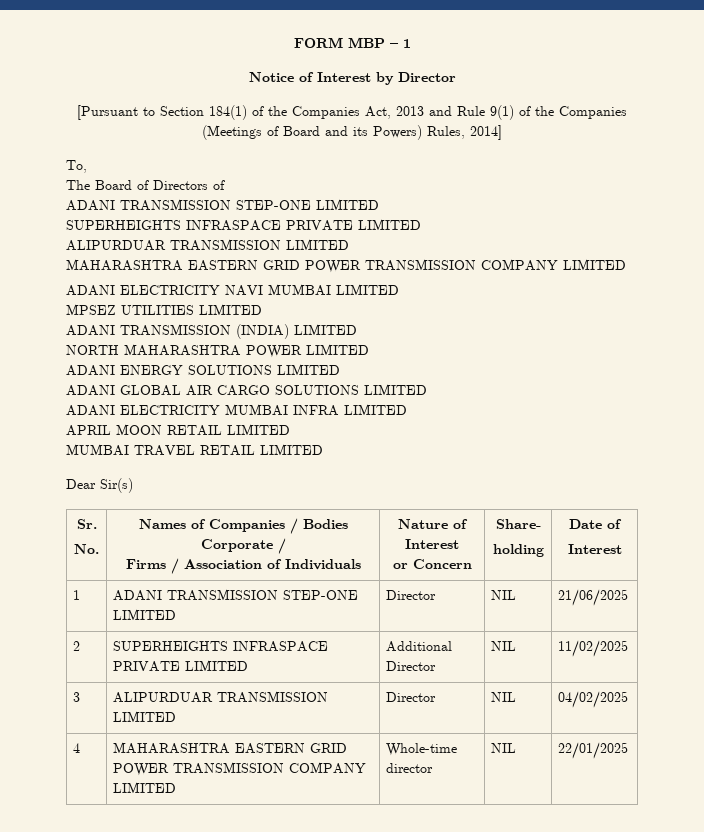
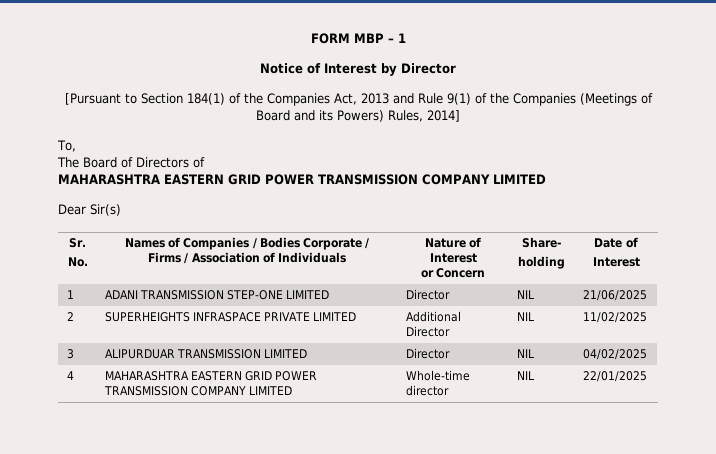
  The Board of Directors of
- ADANI TRANSMISSION STEP-ONE LIMITED
- SUPERHEIGHTS INFRASPACE PRIVATE LIMITED
- ALIPURDUAR TRANSMISSION LIMITED
  MAHARASHTRA EASTERN GRID POWER TRANSMISSION COMPANY LIMITED
- ADANI ELECTRICITY NAVI MUMBAI LIMITED
- MPSEZ UTILITIES LIMITED
- ADANI TRANSMISSION (INDIA) LIMITED
- NORTH MAHARASHTRA POWER LIMITED
- ADANI ENERGY SOLUTIONS LIMITED
- ADANI GLOBAL AIR CARGO SOLUTIONS LIMITED
- ADANI ELECTRICITY MUMBAI INFRA LIMITED
- APRIL MOON RETAIL LIMITED
- MUMBAI TRAVEL RETAIL LIMITED

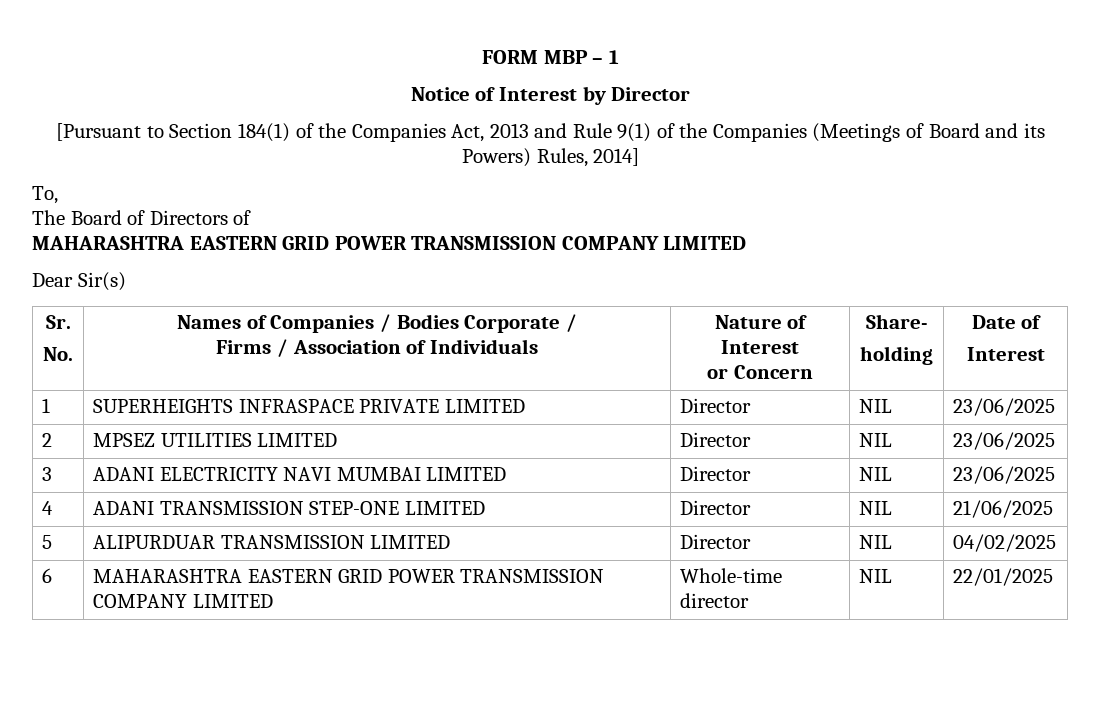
- 1 | ADANI TRANSMISSION STEP-ONE LIMITED | Director | NIL | 21/06/2025
+ 1 | SUPERHEIGHTS INFRASPACE PRIVATE LIMITED | Director | NIL | 23/06/2025
+ 2 | MPSEZ UTILITIES LIMITED | Director | NIL | 23/06/2025
+ 3 | ADANI ELECTRICITY NAVI MUMBAI LIMITED | Director | NIL | 23/06/2025
+ 4 | ADANI TRANSMISSION STEP-ONE LIMITED | Director | NIL | 21/06/2025
- 2 | SUPERHEIGHTS INFRASPACE PRIVATE LIMITED | Additional Director | NIL | 11/02/2025
- 3 | ALIPURDUAR TRANSMISSION LIMITED | Director | NIL | 04/02/2025
+ 5 | ALIPURDUAR TRANSMISSION LIMITED | Director | NIL | 04/02/2025
- 4 | MAHARASHTRA EASTERN GRID POWER TRANSMISSION COMPANY LIMITED | Whole-time director | NIL | 22/01/2025
+ 6 | MAHARASHTRA EASTERN GRID POWER TRANSMISSION COMPANY LIMITED | Whole-time director | NIL | 22/01/2025

